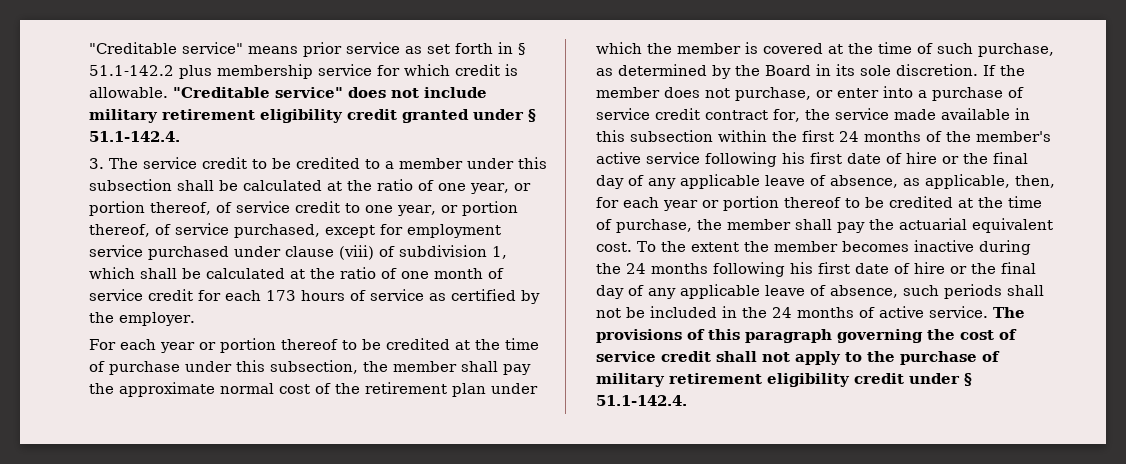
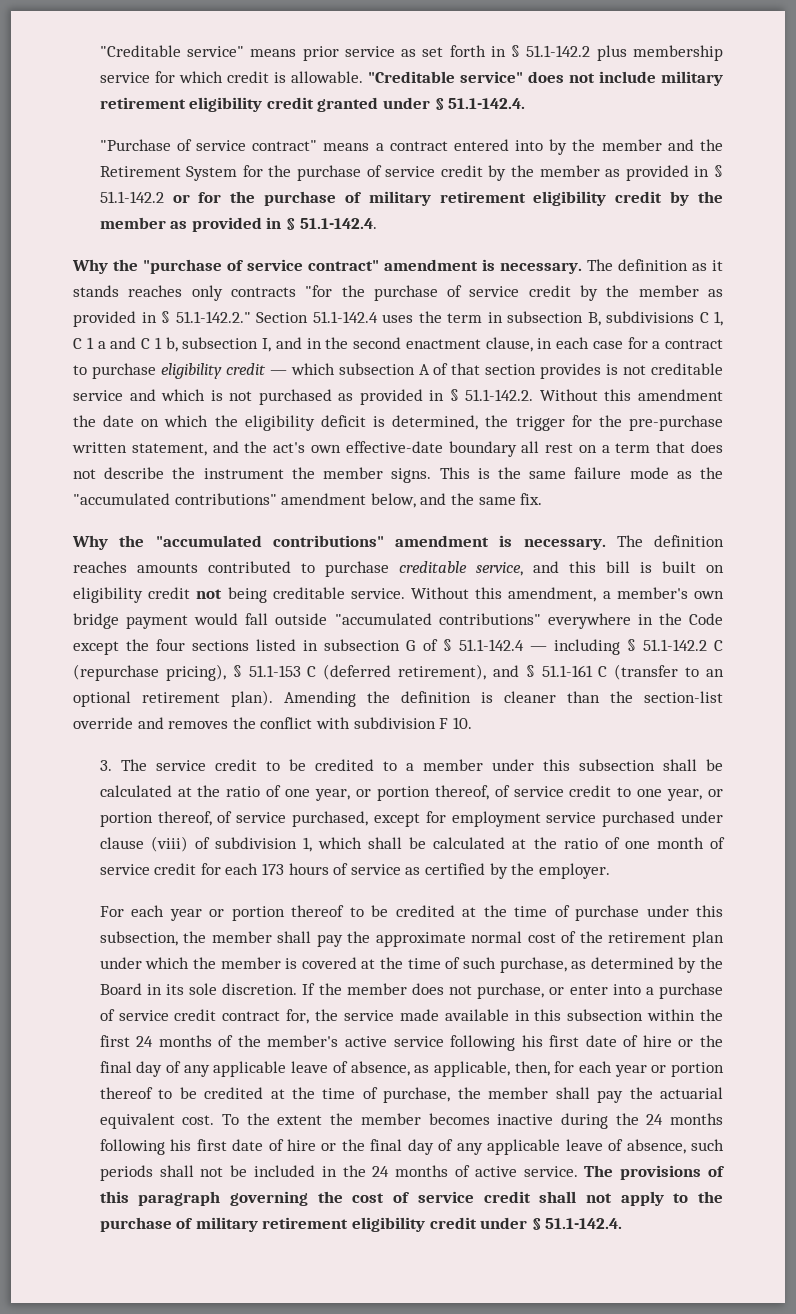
+ "Purchase of service contract" means a contract entered into by the member and the Retirement System for the purchase of service credit by the member as provided in § 51.1-142.2 or for the purchase of military retirement eligibility credit by the member as provided in § 51.1-142.4.
+ Why the "purchase of service contract" amendment is necessary. The definition as it stands reaches only contracts "for the purchase of service credit by the member as provided in § 51.1-142.2." Section 51.1-142.4 uses the term in subsection B, subdivisions C 1, C 1 a and C 1 b, subsection I, and in the second enactment clause, in each case for a contract to purchase eligibility credit — which subsection A of that section provides is not creditable service and which is not purchased as provided in § 51.1-142.2. Without this amendment the date on which the eligibility deficit is determined, the trigger for the pre-purchase written statement, and the act's own effective-date boundary all rest on a term that does not describe the instrument the member signs. This is the same failure mode as the "accumulated contributions" amendment below, and the same fix.
+ Why the "accumulated contributions" amendment is necessary. The definition reaches amounts contributed to purchase creditable service, and this bill is built on eligibility credit not being creditable service. Without this amendment, a member's own bridge payment would fall outside "accumulated contributions" everywhere in the Code except the four sections listed in subsection G of § 51.1-142.4 — including § 51.1-142.2 C (repurchase pricing), § 51.1-153 C (deferred retirement), and § 51.1-161 C (transfer to an optional retirement plan). Amending the definition is cleaner than the section-list override and removes the conflict with subdivision F 10.

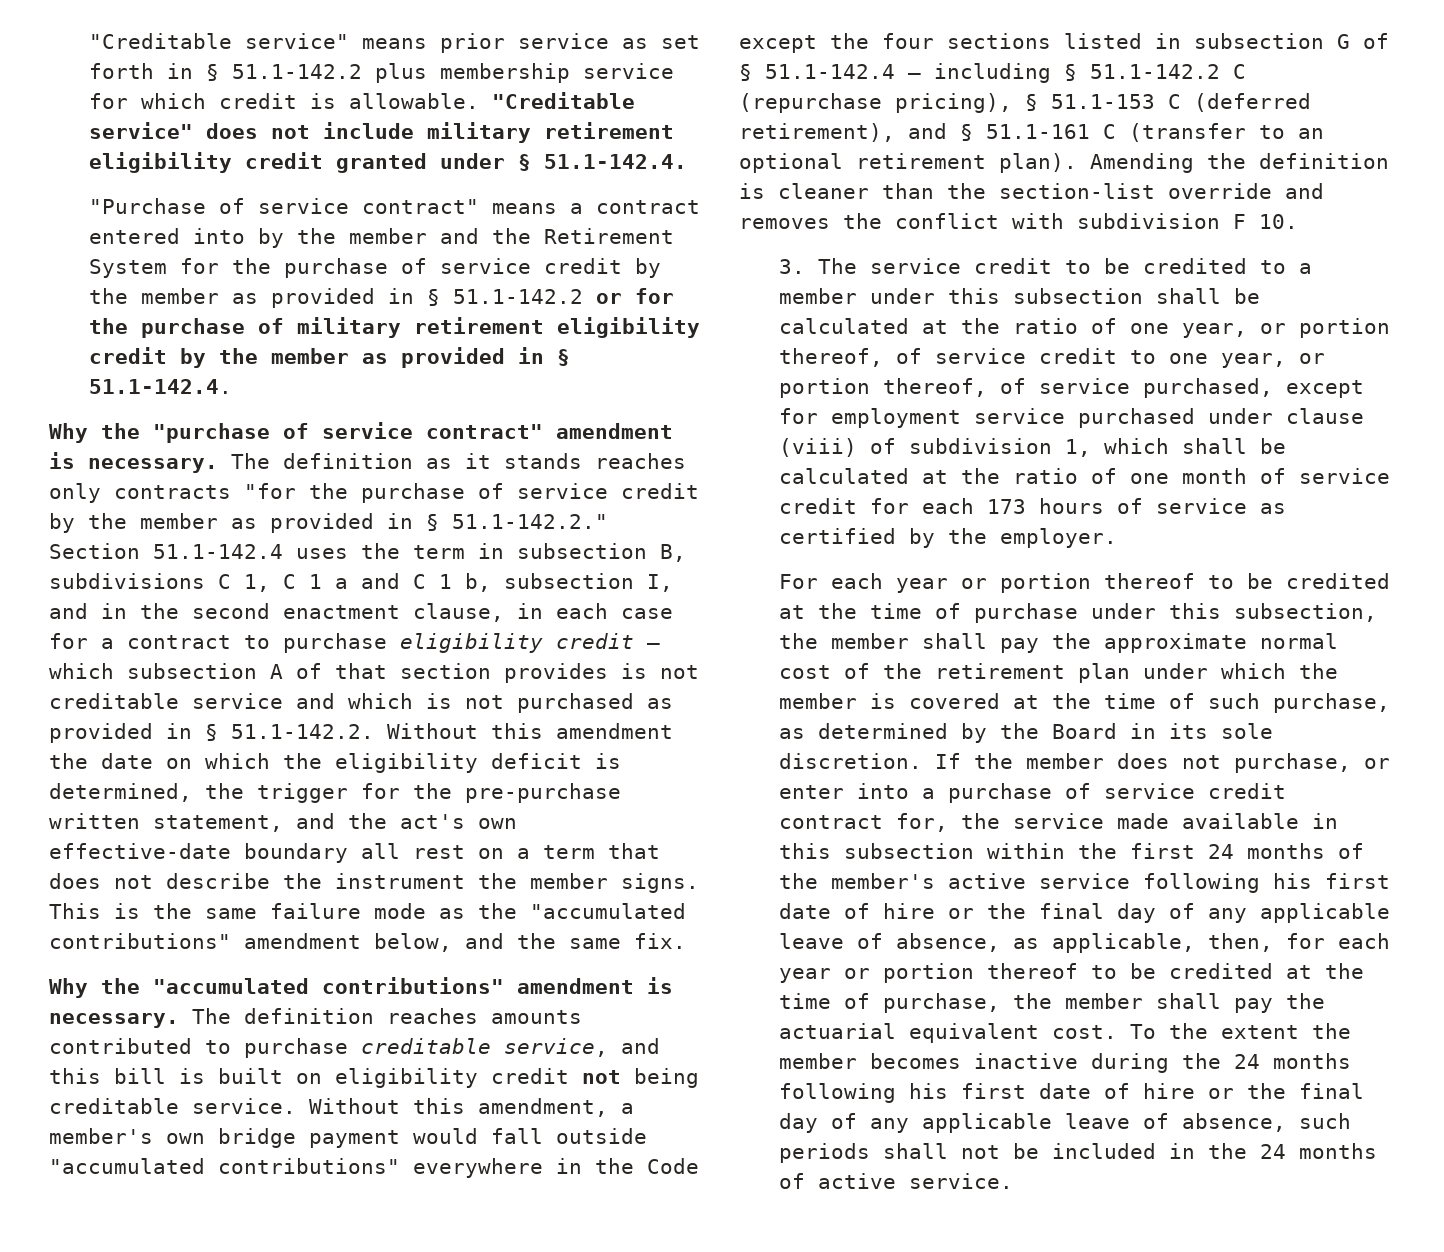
- The provisions of this paragraph governing the cost of service credit shall not apply to the purchase of military retirement eligibility credit under § 51.1-142.4.

